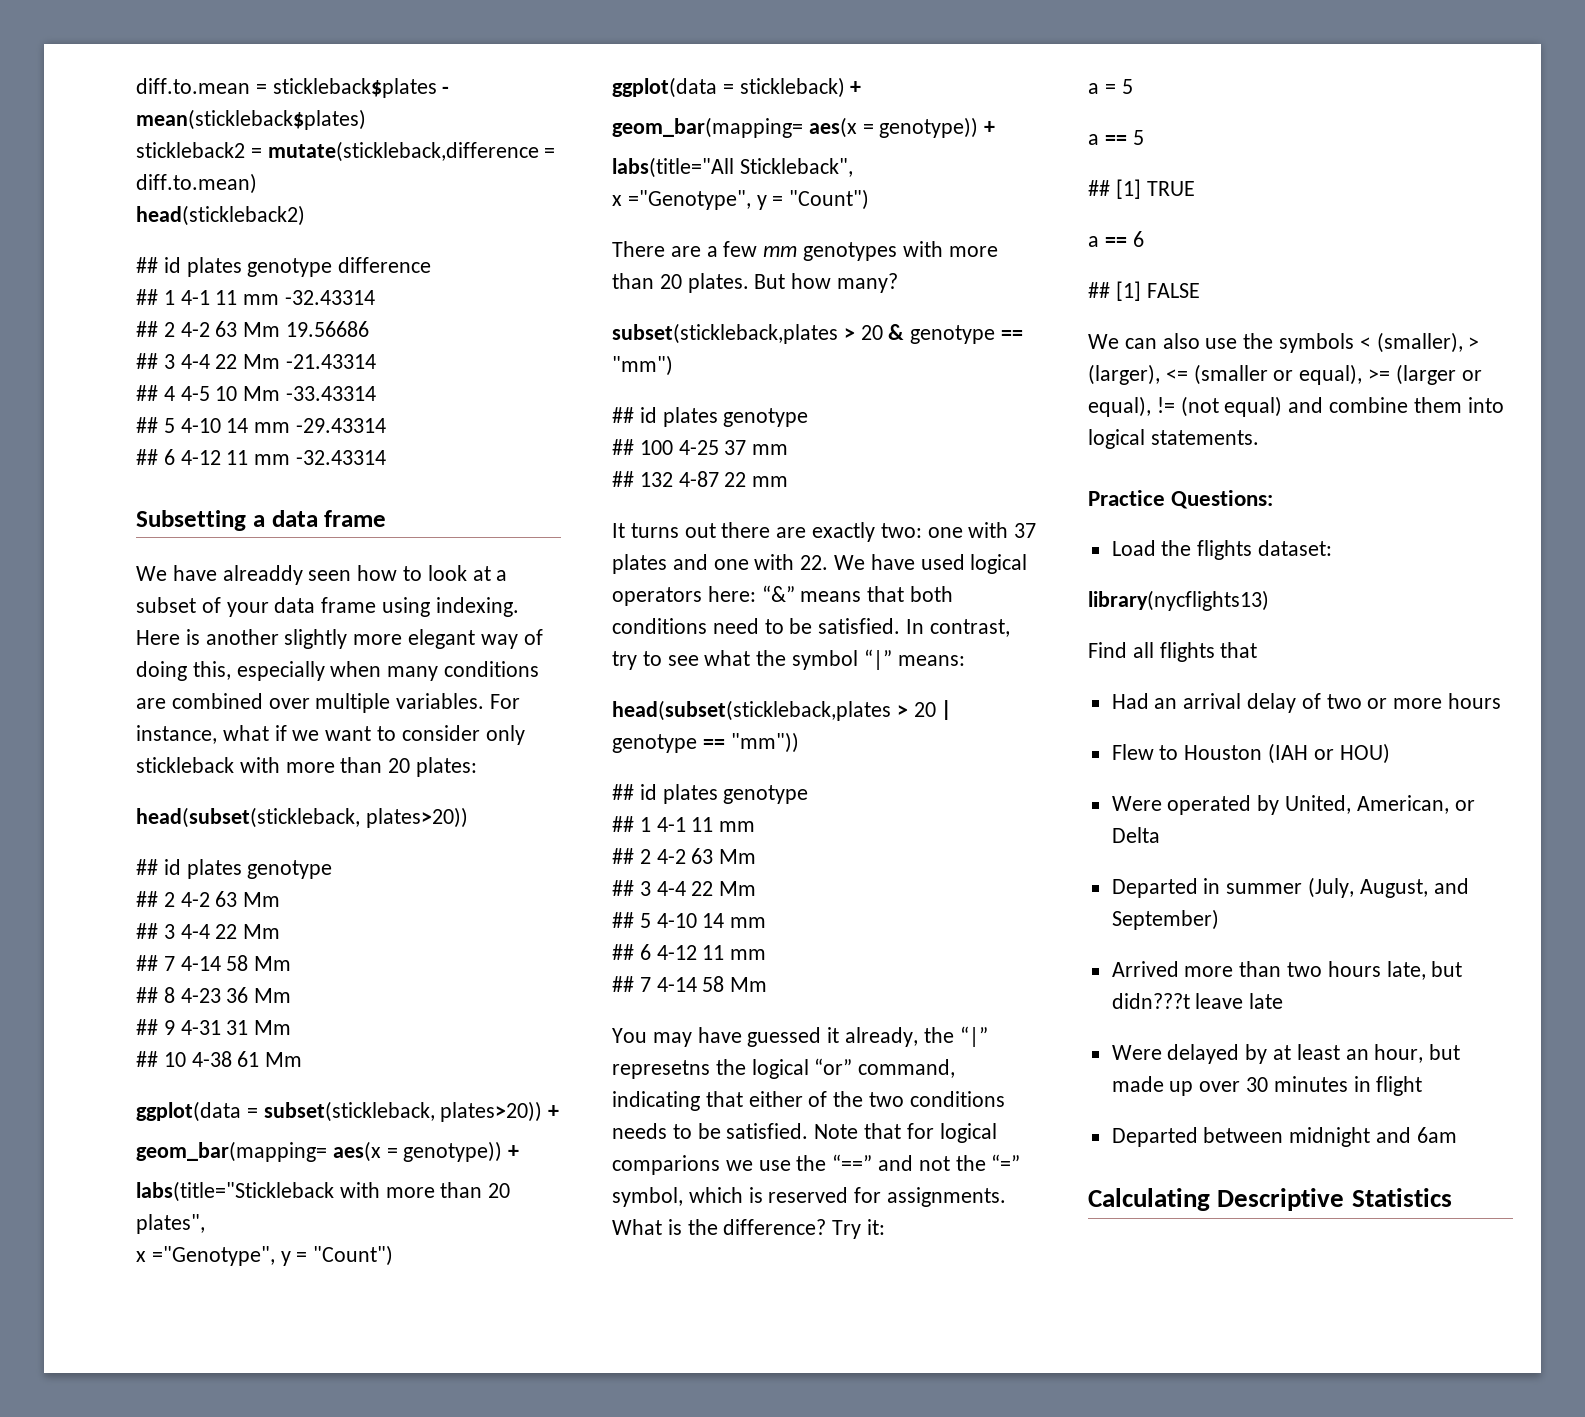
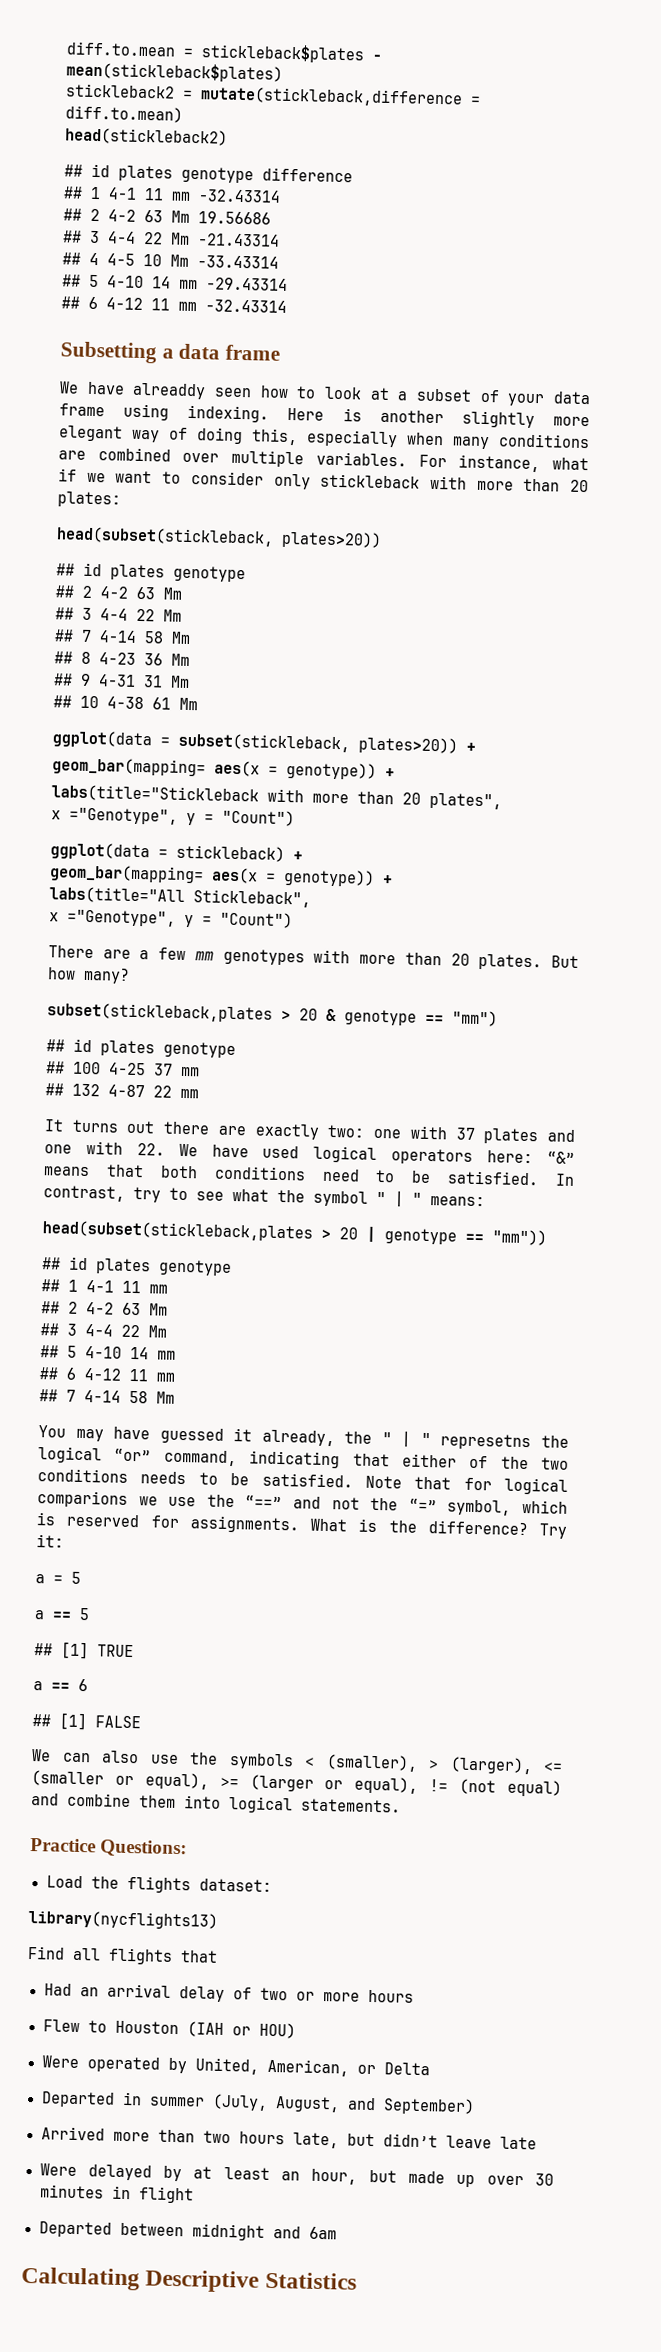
- In contrast, try to see what the symbol “|” means:
+ In contrast, try to see what the symbol " | " means:
- You may have guessed it already, the “|” represetns the logical “or” command, indicating that either of the two conditions needs to be satisfied.
+ You may have guessed it already, the " | " represetns the logical “or” command, indicating that either of the two conditions needs to be satisfied.
- Arrived more than two hours late, but didn???t leave late
+ Arrived more than two hours late, but didn’t leave late

